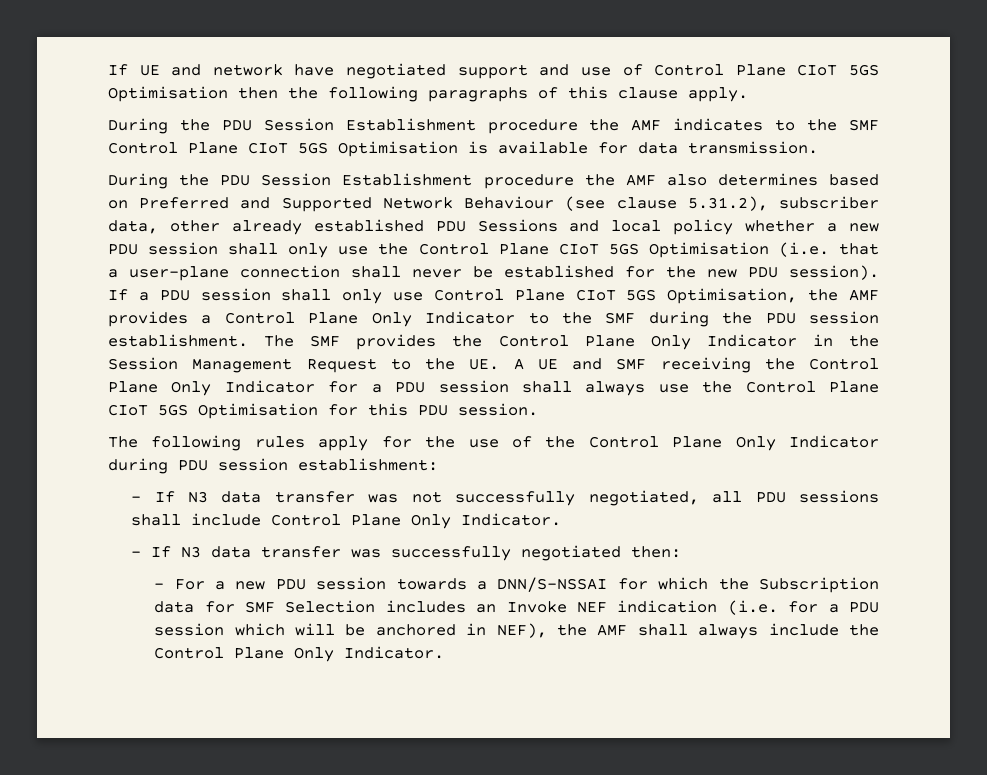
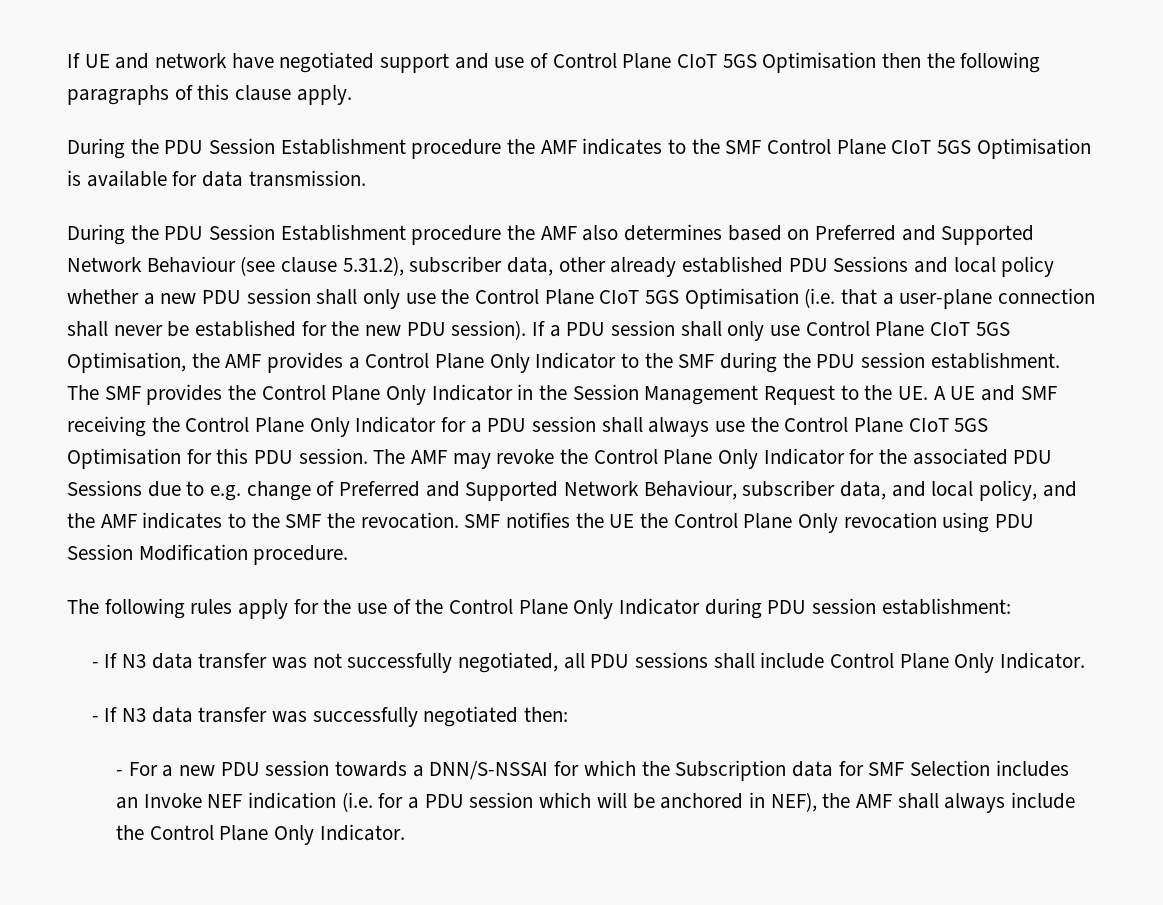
+ The AMF may revoke the Control Plane Only Indicator for the associated PDU Sessions due to e.g. change of Preferred and Supported Network Behaviour, subscriber data, and local policy, and the AMF indicates to the SMF the revocation. SMF notifies the UE the Control Plane Only revocation using PDU Session Modification procedure.

